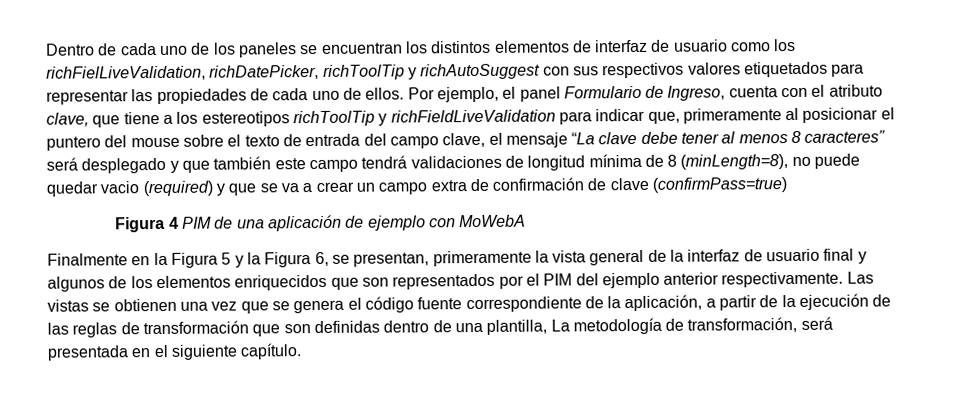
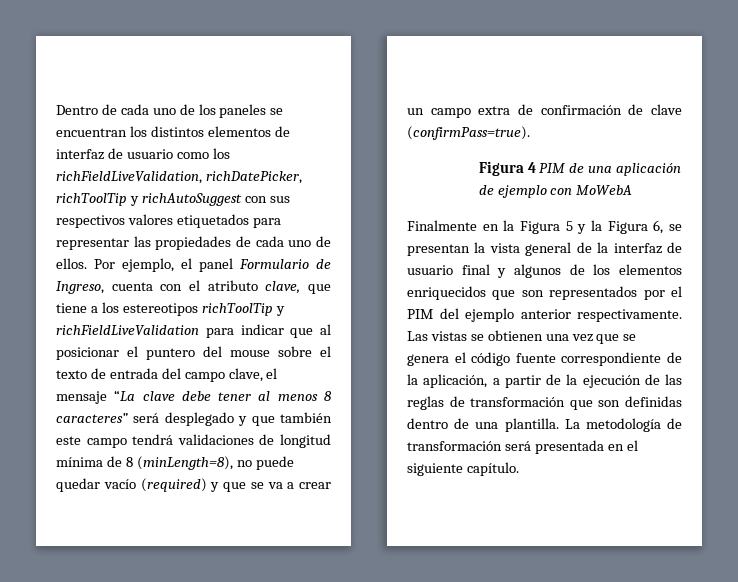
- Dentro de cada uno de los paneles se encuentran los distintos elementos de interfaz de usuario como los richFielLiveValidation, richDatePicker, richToolTip y richAutoSuggest con sus respectivos valores etiquetados para representar las propiedades de cada uno de ellos.
+ Dentro de cada uno de los paneles se encuentran los distintos elementos de interfaz de usuario como los richFieldLiveValidation, richDatePicker, richToolTip y richAutoSuggest con sus respectivos valores etiquetados para representar las propiedades de cada uno de ellos.
- Por ejemplo, el panel Formulario de Ingreso, cuenta con el atributo clave, que tiene a los estereotipos richToolTip y richFieldLiveValidation para indicar que, primeramente al posicionar el puntero del mouse sobre el texto de entrada del campo clave, el mensaje “La clave debe tener al menos 8 caracteres” será desplegado y que también este campo tendrá validaciones de longitud mínima de 8 (minLength=8), no puede quedar vacio (required) y que se va a crear un campo extra de confirmación de clave (confirmPass=true)
+ Por ejemplo, el panel Formulario de Ingreso, cuenta con el atributo clave, que tiene a los estereotipos richToolTip y richFieldLiveValidation para indicar que al posicionar el puntero del mouse sobre el texto de entrada del campo clave, el mensaje “La clave debe tener al menos 8 caracteres” será desplegado y que también este campo tendrá validaciones de longitud mínima de 8 (minLength=8), no puede quedar vacío (required) y que se va a crear un campo extra de confirmación de clave (confirmPass=true).
- Finalmente en la Figura 5 y la Figura 6, se presentan, primeramente la vista general de la interfaz de usuario final y algunos de los elementos enriquecidos que son representados por el PIM del ejemplo anterior respectivamente.
+ Finalmente en la Figura 5 y la Figura 6, se presentan la vista general de la interfaz de usuario final y algunos de los elementos enriquecidos que son representados por el PIM del ejemplo anterior respectivamente.
- Las vistas se obtienen una vez que se genera el código fuente correspondiente de la aplicación, a partir de la ejecución de las reglas de transformación que son definidas dentro de una plantilla, La metodología de transformación, será presentada en el siguiente capítulo.
+ Las vistas se obtienen una vez que se genera el código fuente correspondiente de la aplicación, a partir de la ejecución de las reglas de transformación que son definidas dentro de una plantilla. La metodología de transformación será presentada en el siguiente capítulo.

